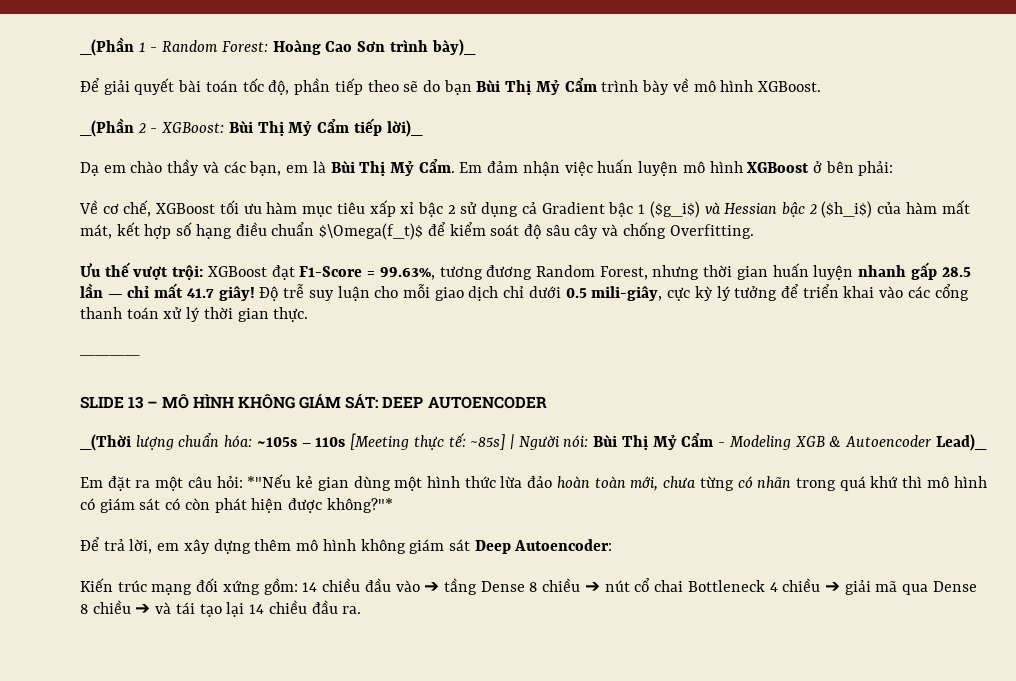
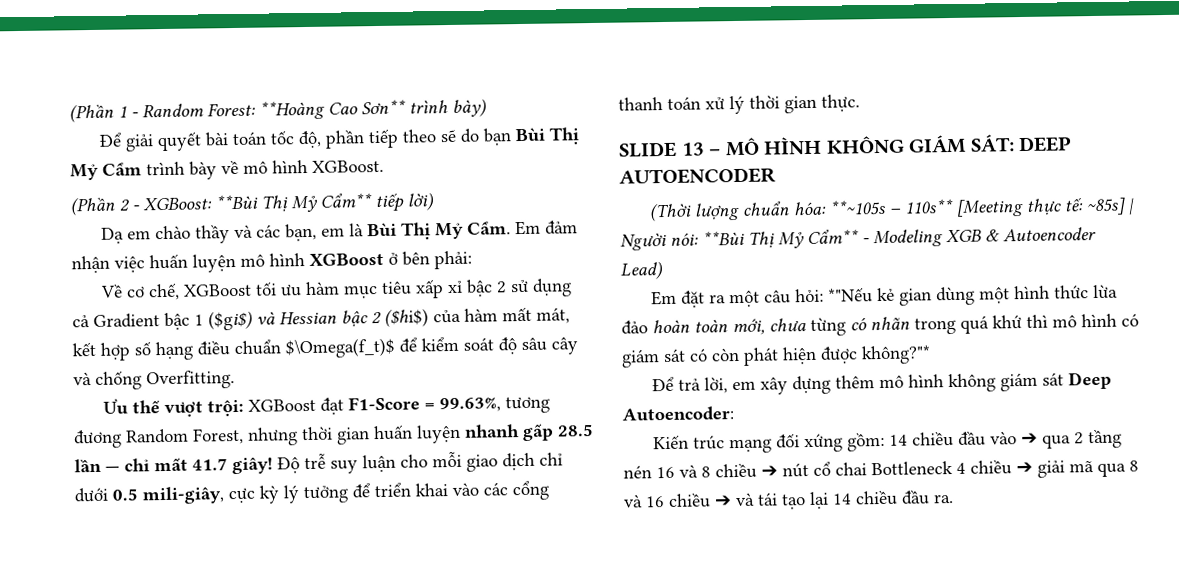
- _(Phần 1 - Random Forest: Hoàng Cao Sơn trình bày)_
+ (Phần 1 - Random Forest: **Hoàng Cao Sơn** trình bày)
- _(Phần 2 - XGBoost: Bùi Thị Mỷ Cẩm tiếp lời)_
+ (Phần 2 - XGBoost: **Bùi Thị Mỷ Cẩm** tiếp lời)
- Về cơ chế, XGBoost tối ưu hàm mục tiêu xấp xỉ bậc 2 sử dụng cả Gradient bậc 1 ($g_i$) và Hessian bậc 2 ($h_i$) của hàm mất mát, kết hợp số hạng điều chuẩn $\Omega(f_t)$ để kiểm soát độ sâu cây và chống Overfitting.
+ Về cơ chế, XGBoost tối ưu hàm mục tiêu xấp xỉ bậc 2 sử dụng cả Gradient bậc 1 ($gi$) và Hessian bậc 2 ($hi$) của hàm mất mát, kết hợp số hạng điều chuẩn $\Omega(f_t)$ để kiểm soát độ sâu cây và chống Overfitting.
- ――――
- _(Thời lượng chuẩn hóa: ~105s – 110s [Meeting thực tế: ~85s] | Người nói: Bùi Thị Mỷ Cẩm - Modeling XGB & Autoencoder Lead)_
+ (Thời lượng chuẩn hóa: **~105s – 110s** [Meeting thực tế: ~85s] | Người nói: **Bùi Thị Mỷ Cẩm** - Modeling XGB & Autoencoder Lead)
- Kiến trúc mạng đối xứng gồm: 14 chiều đầu vào ➔ tầng Dense 8 chiều ➔ nút cổ chai Bottleneck 4 chiều ➔ giải mã qua Dense 8 chiều ➔ và tái tạo lại 14 chiều đầu ra.
+ Kiến trúc mạng đối xứng gồm: 14 chiều đầu vào ➔ qua 2 tầng nén 16 và 8 chiều ➔ nút cổ chai Bottleneck 4 chiều ➔ giải mã qua 8 và 16 chiều ➔ và tái tạo lại 14 chiều đầu ra.

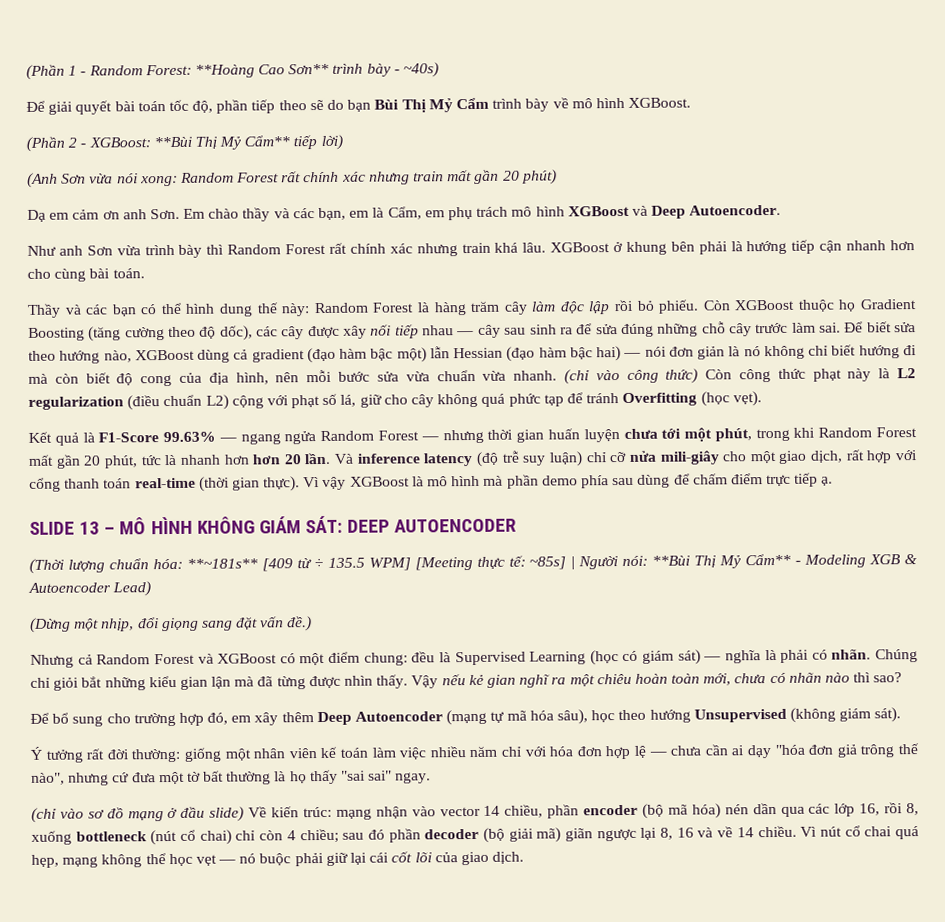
- (Phần 1 - Random Forest: **Hoàng Cao Sơn** trình bày)
+ (Phần 1 - Random Forest: **Hoàng Cao Sơn** trình bày - ~40s)
- Dạ em chào thầy và các bạn, em là Bùi Thị Mỷ Cẩm. Em đảm nhận việc huấn luyện mô hình XGBoost ở bên phải:
- Về cơ chế, XGBoost tối ưu hàm mục tiêu xấp xỉ bậc 2 sử dụng cả Gradient bậc 1 ($gi$) và Hessian bậc 2 ($hi$) của hàm mất mát, kết hợp số hạng điều chuẩn $\Omega(f_t)$ để kiểm soát độ sâu cây và chống Overfitting.
- Ưu thế vượt trội: XGBoost đạt F1-Score = 99.63%, tương đương Random Forest, nhưng thời gian huấn luyện nhanh gấp 28.5 lần — chỉ mất 41.7 giây! Độ trễ suy luận cho mỗi giao dịch chỉ dưới 0.5 mili-giây, cực kỳ lý tưởng để triển khai vào các cổng thanh toán xử lý thời gian thực.
+ (Anh Sơn vừa nói xong: Random Forest rất chính xác nhưng train mất gần 20 phút)
+ Dạ em cảm ơn anh Sơn. Em chào thầy và các bạn, em là Cẩm, em phụ trách mô hình XGBoost và Deep Autoencoder.
+ Như anh Sơn vừa trình bày thì Random Forest rất chính xác nhưng train khá lâu. XGBoost ở khung bên phải là hướng tiếp cận nhanh hơn cho cùng bài toán.
+ Thầy và các bạn có thể hình dung thế này: Random Forest là hàng trăm cây làm độc lập rồi bỏ phiếu. Còn XGBoost thuộc họ Gradient Boosting (tăng cường theo độ dốc), các cây được xây nối tiếp nhau — cây sau sinh ra để sửa đúng những chỗ cây trước làm sai. Để biết sửa theo hướng nào, XGBoost dùng cả gradient (đạo hàm bậc một) lẫn Hessian (đạo hàm bậc hai) — nói đơn giản là nó không chỉ biết hướng đi mà còn biết độ cong của địa hình, nên mỗi bước sửa vừa chuẩn vừa nhanh. (chỉ vào công thức) Còn công thức phạt này là L2 regularization (điều chuẩn L2) cộng với phạt số lá, giữ cho cây không quá phức tạp để tránh Overfitting (học vẹt).
+ Kết quả là F1-Score 99.63% — ngang ngửa Random Forest — nhưng thời gian huấn luyện chưa tới một phút, trong khi Random Forest mất gần 20 phút, tức là nhanh hơn hơn 20 lần. Và inference latency (độ trễ suy luận) chỉ cỡ nửa mili-giây cho một giao dịch, rất hợp với cổng thanh toán real-time (thời gian thực). Vì vậy XGBoost là mô hình mà phần demo phía sau dùng để chấm điểm trực tiếp ạ.
- (Thời lượng chuẩn hóa: **~105s – 110s** [Meeting thực tế: ~85s] | Người nói: **Bùi Thị Mỷ Cẩm** - Modeling XGB & Autoencoder Lead)
+ (Thời lượng chuẩn hóa: **~181s** [409 từ ÷ 135.5 WPM] [Meeting thực tế: ~85s] | Người nói: **Bùi Thị Mỷ Cẩm** - Modeling XGB & Autoencoder Lead)
- Em đặt ra một câu hỏi: *"Nếu kẻ gian dùng một hình thức lừa đảo hoàn toàn mới, chưa từng có nhãn trong quá khứ thì mô hình có giám sát có còn phát hiện được không?"*
- Để trả lời, em xây dựng thêm mô hình không giám sát Deep Autoencoder:
- Kiến trúc mạng đối xứng gồm: 14 chiều đầu vào ➔ qua 2 tầng nén 16 và 8 chiều ➔ nút cổ chai Bottleneck 4 chiều ➔ giải mã qua 8 và 16 chiều ➔ và tái tạo lại 14 chiều đầu ra.
+ (Dừng một nhịp, đổi giọng sang đặt vấn đề.)
+ Nhưng cả Random Forest và XGBoost có một điểm chung: đều là Supervised Learning (học có giám sát) — nghĩa là phải có nhãn. Chúng chỉ giỏi bắt những kiểu gian lận mà đã từng được nhìn thấy. Vậy nếu kẻ gian nghĩ ra một chiêu hoàn toàn mới, chưa có nhãn nào thì sao?
+ Để bổ sung cho trường hợp đó, em xây thêm Deep Autoencoder (mạng tự mã hóa sâu), học theo hướng Unsupervised (không giám sát).
+ Ý tưởng rất đời thường: giống một nhân viên kế toán làm việc nhiều năm chỉ với hóa đơn hợp lệ — chưa cần ai dạy "hóa đơn giả trông thế nào", nhưng cứ đưa một tờ bất thường là họ thấy "sai sai" ngay.
+ (chỉ vào sơ đồ mạng ở đầu slide) Về kiến trúc: mạng nhận vào vector 14 chiều, phần encoder (bộ mã hóa) nén dần qua các lớp 16, rồi 8, xuống bottleneck (nút cổ chai) chỉ còn 4 chiều; sau đó phần decoder (bộ giải mã) giãn ngược lại 8, 16 và về 14 chiều. Vì nút cổ chai quá hẹp, mạng không thể học vẹt — nó buộc phải giữ lại cái cốt lõi của giao dịch.

